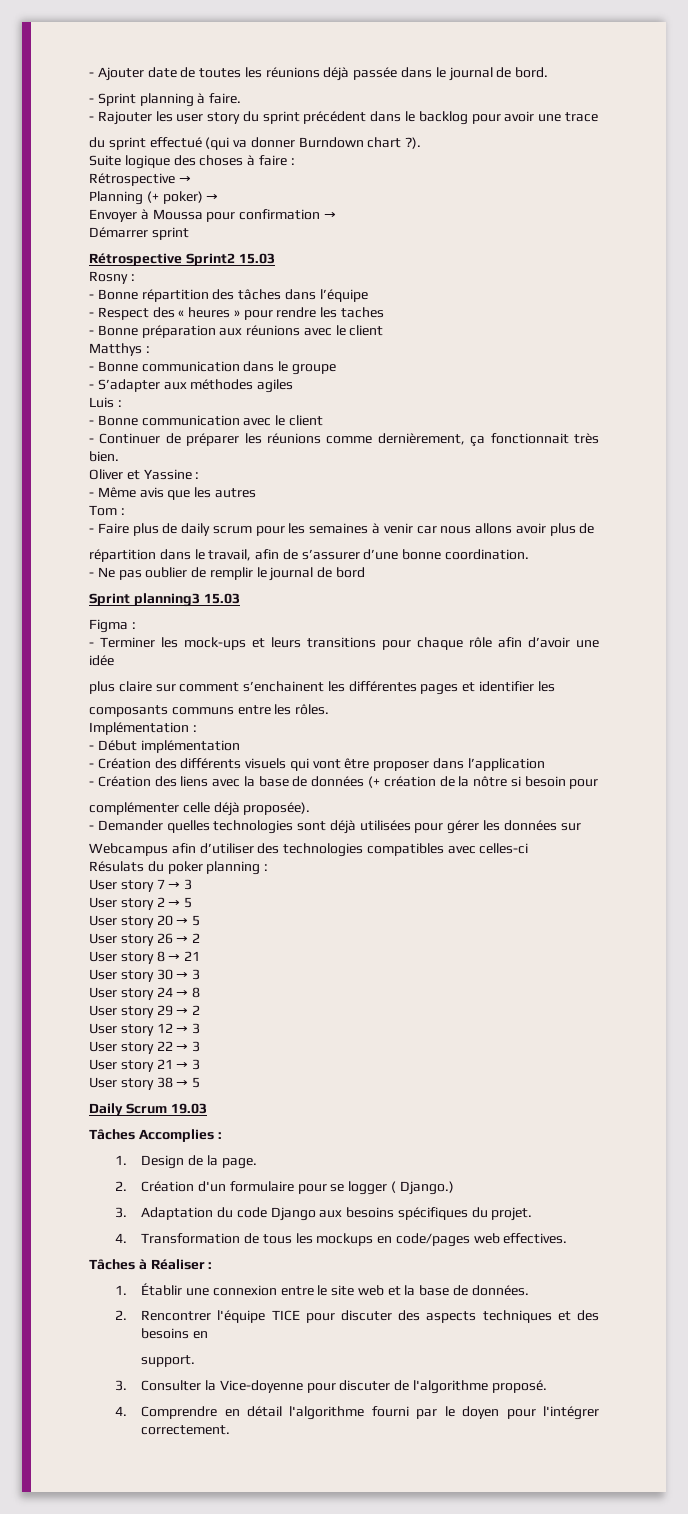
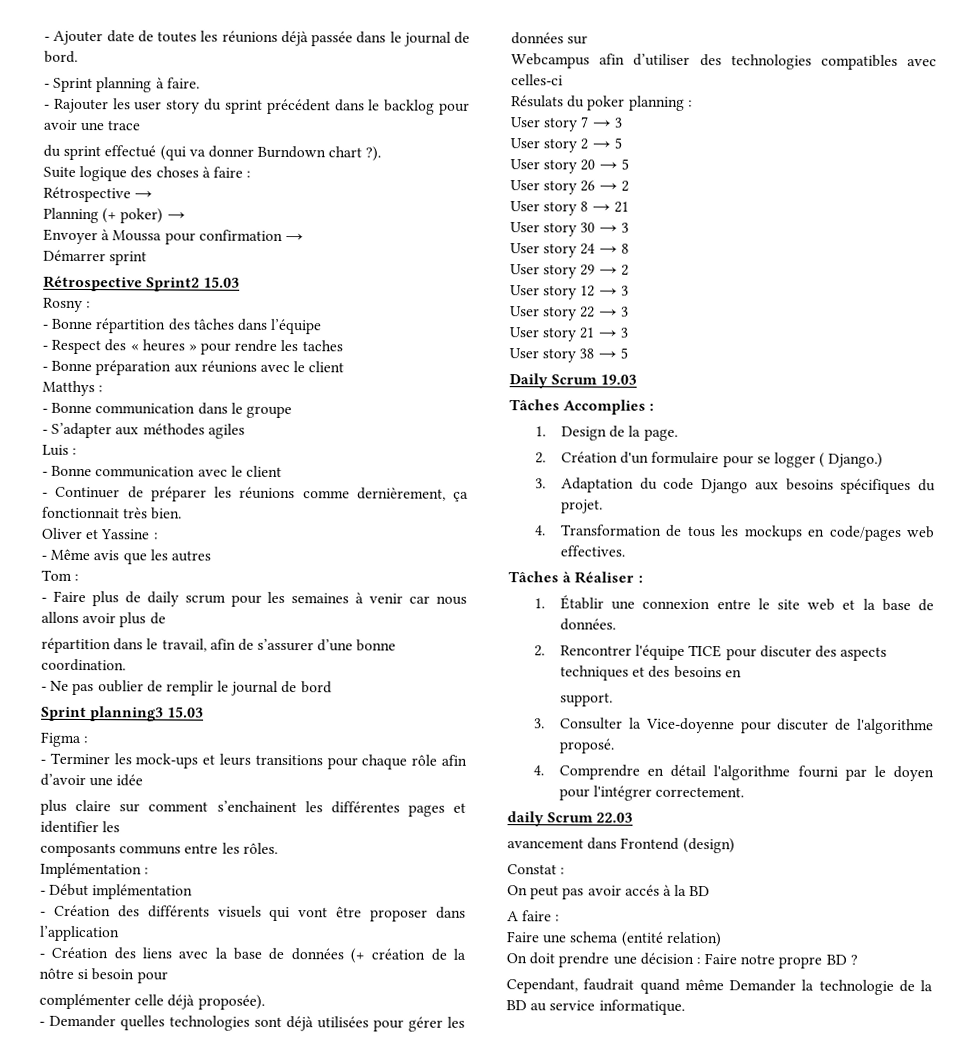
+ daily Scrum 22.03
+ avancement dans Frontend (design)
+ Constat :
+ On peut pas avoir accés à la BD
+ A faire :
+ Faire une schema (entité relation)
+ On doit prendre une décision : Faire notre propre BD ?
+ Cependant, faudrait quand même Demander la technologie de la BD au service informatique.

